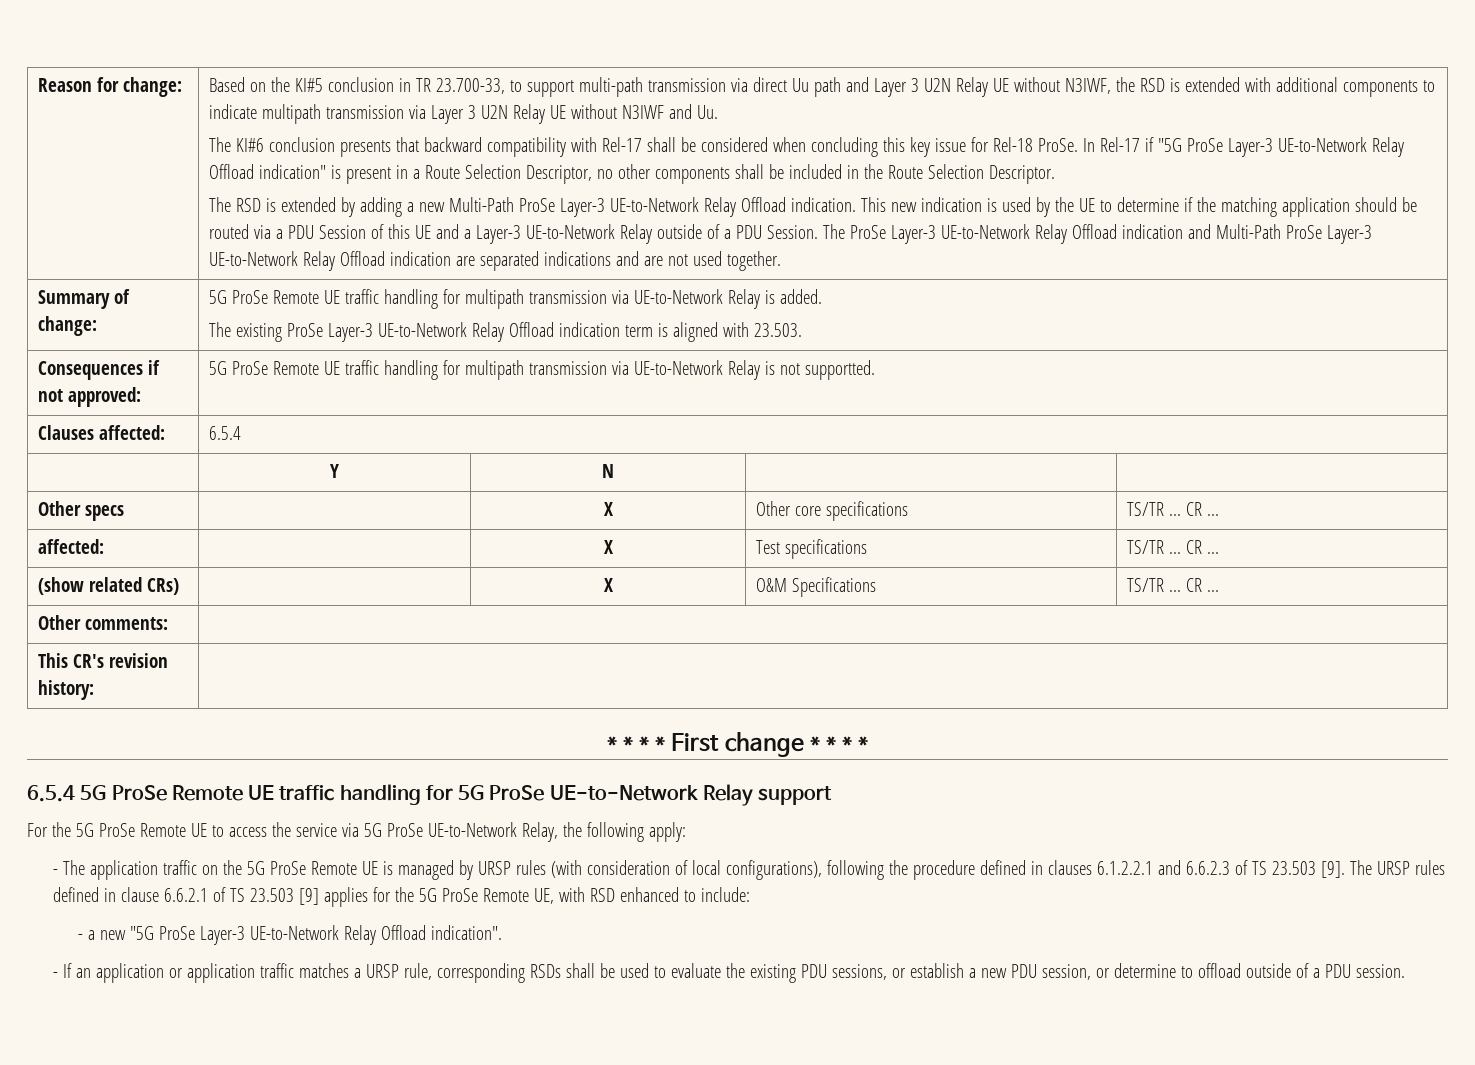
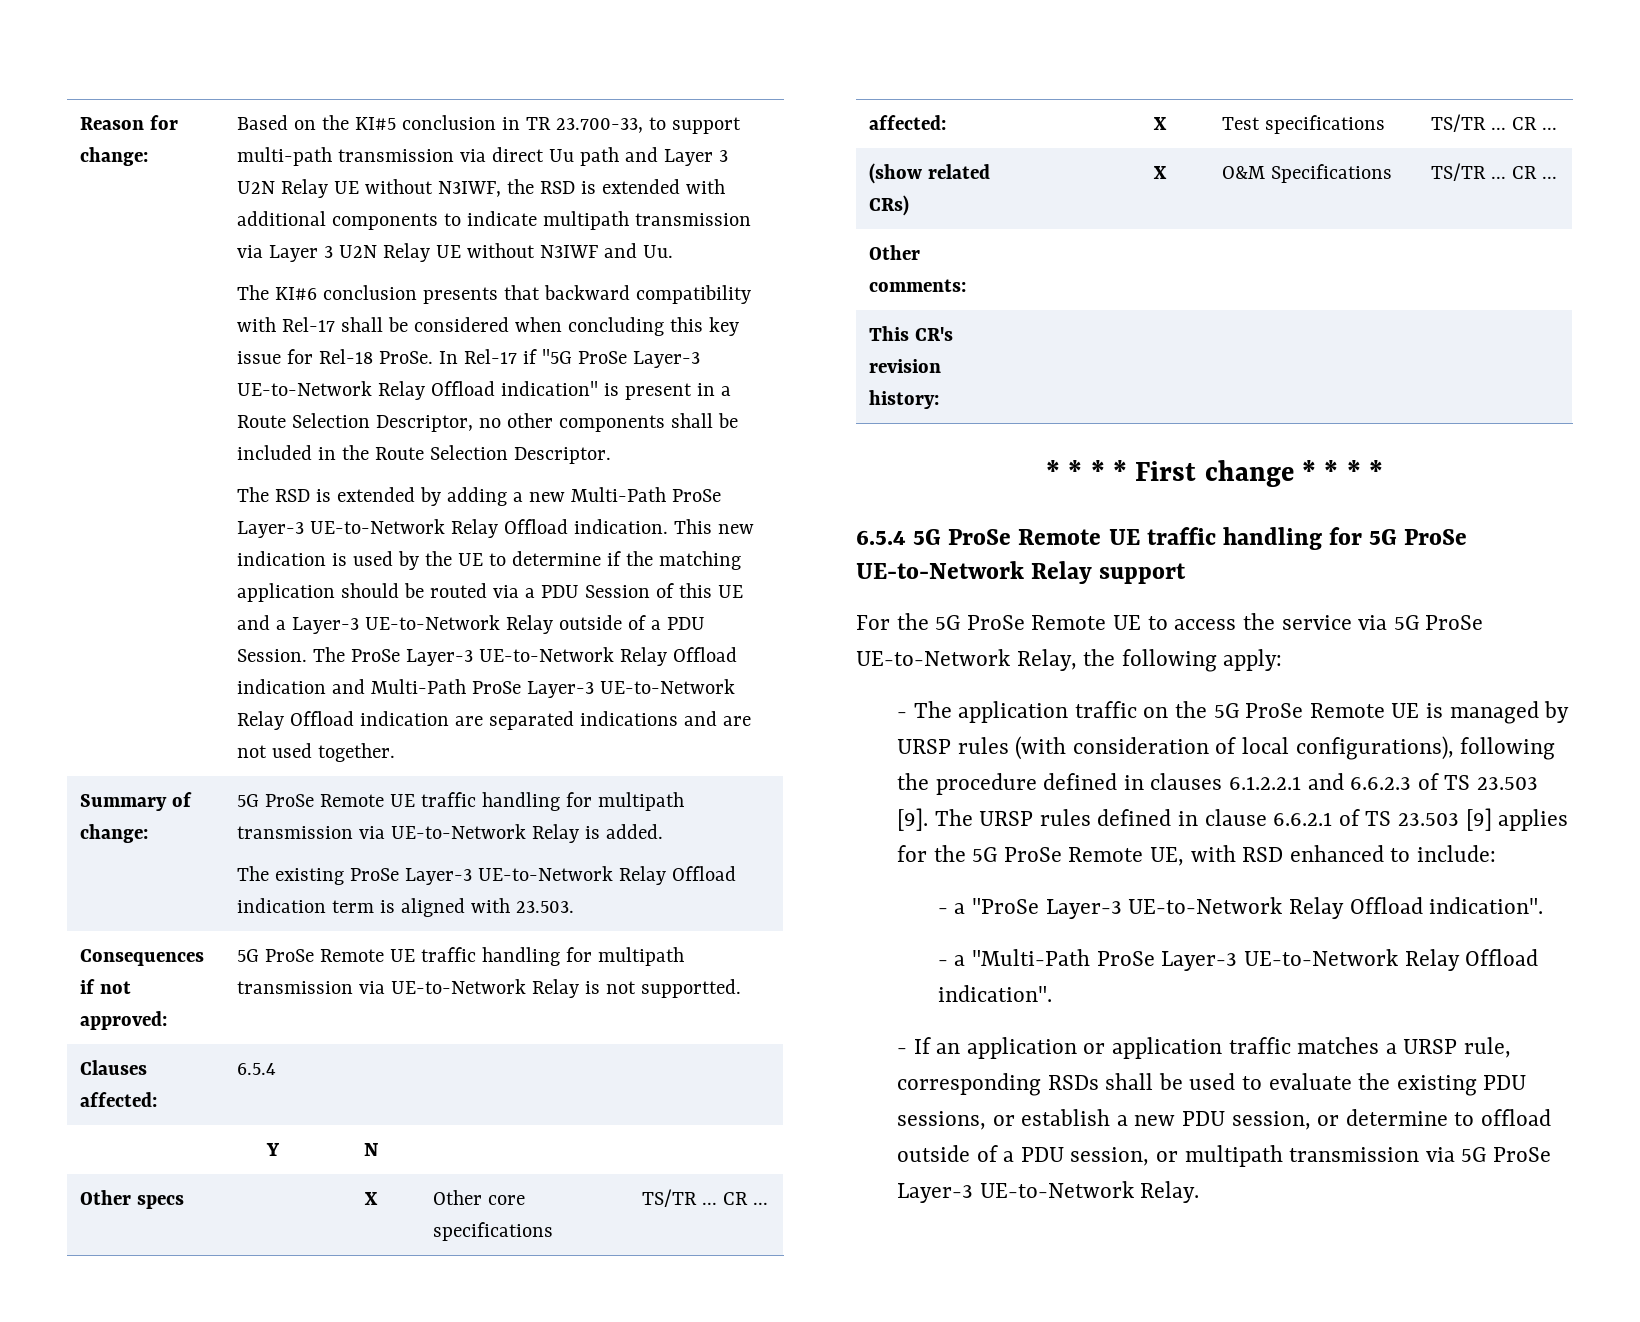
- - a new "5G ProSe Layer-3 UE-to-Network Relay Offload indication".
+ - a "ProSe Layer-3 UE-to-Network Relay Offload indication".
+ - a "Multi-Path ProSe Layer-3 UE-to-Network Relay Offload indication".
- - If an application or application traffic matches a URSP rule, corresponding RSDs shall be used to evaluate the existing PDU sessions, or establish a new PDU session, or determine to offload outside of a PDU session.
+ - If an application or application traffic matches a URSP rule, corresponding RSDs shall be used to evaluate the existing PDU sessions, or establish a new PDU session, or determine to offload outside of a PDU session, or multipath transmission via 5G ProSe Layer-3 UE-to-Network Relay.

